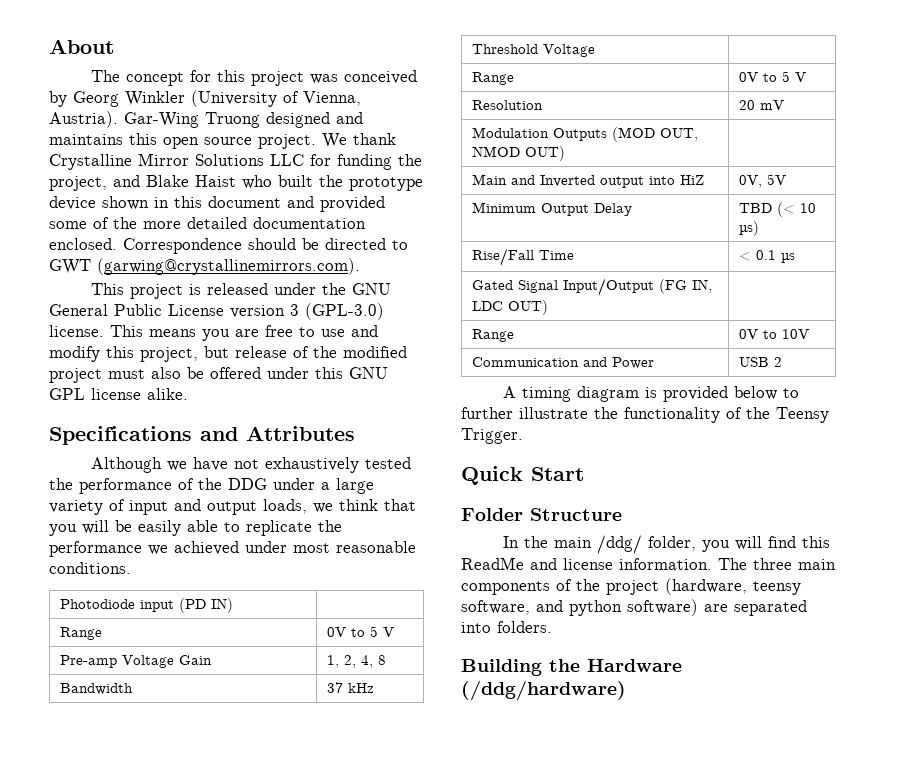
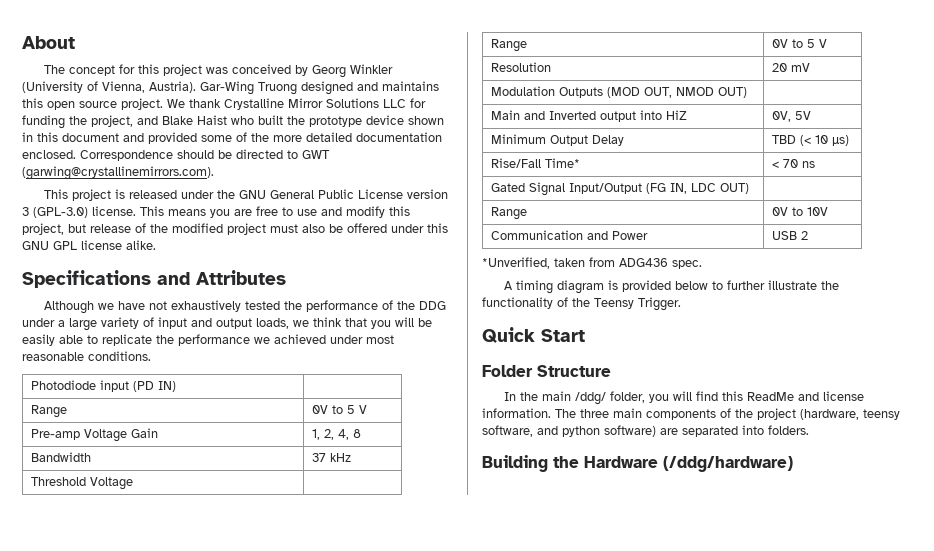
- Rise/Fall Time | < 0.1 µs
+ Rise/Fall Time* | < 70 ns
+ *Unverified, taken from ADG436 spec.

